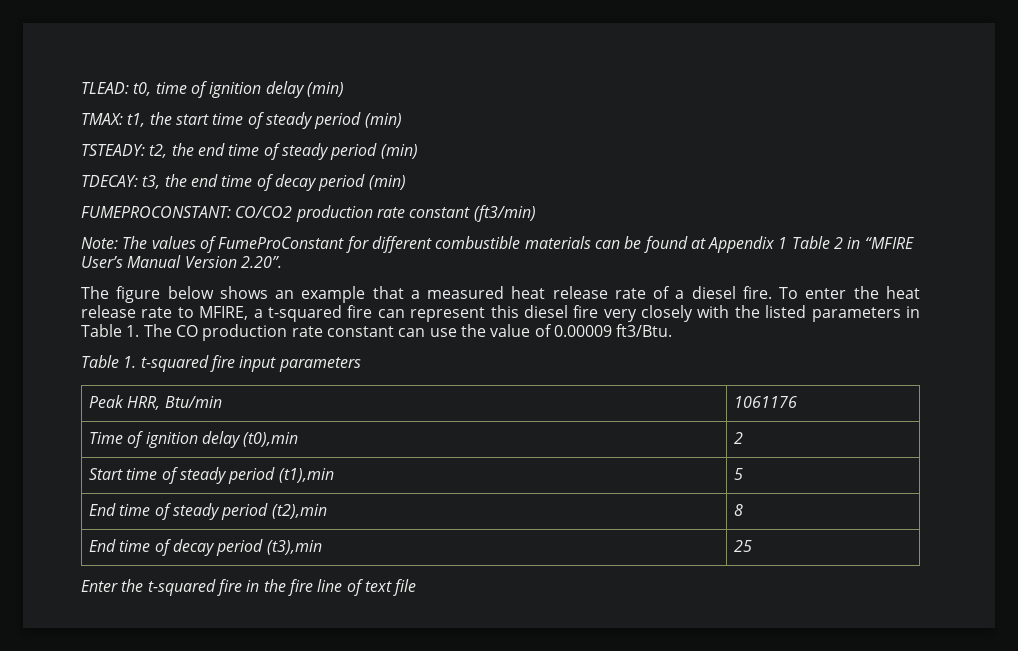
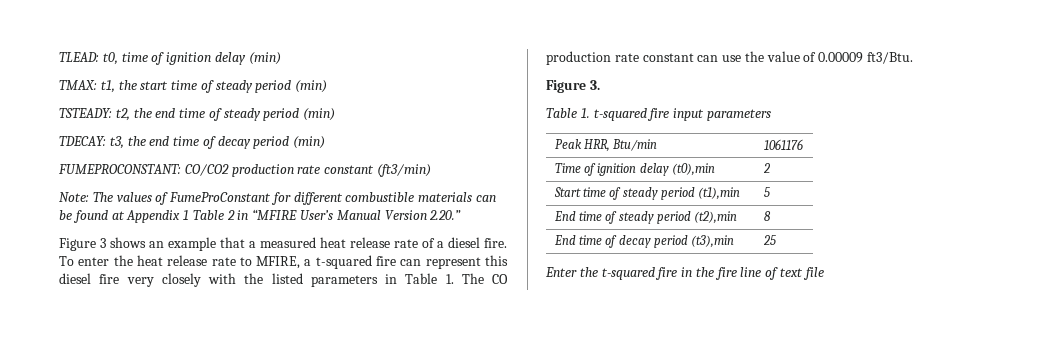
- Note: The values of FumeProConstant for different combustible materials can be found at Appendix 1 Table 2 in “MFIRE User’s Manual Version 2.20”.
- The figure below shows an example that a measured heat release rate of a diesel fire.
+ Note: The values of FumeProConstant for different combustible materials can be found at Appendix 1 Table 2 in “MFIRE User’s Manual Version 2.20.”
+ Figure 3 shows an example that a measured heat release rate of a diesel fire.
+ Figure 3.

